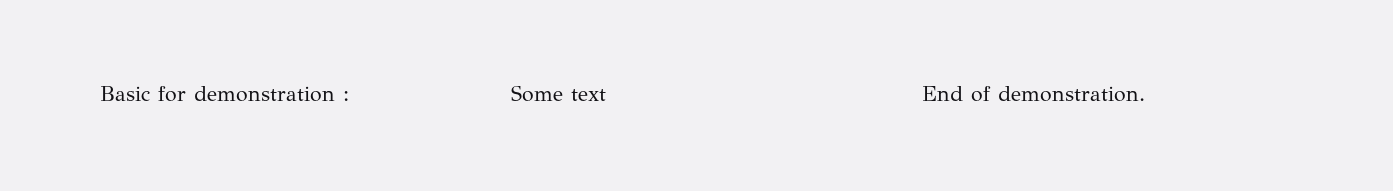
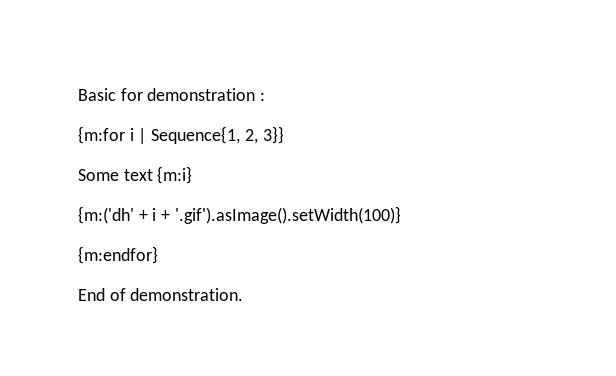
- Some text
+ {m:for i | Sequence{1, 2, 3}}
+ Some text {m:i}
+ {m:('dh' + i + '.gif').asImage().setWidth(100)}
+ {m:endfor}

